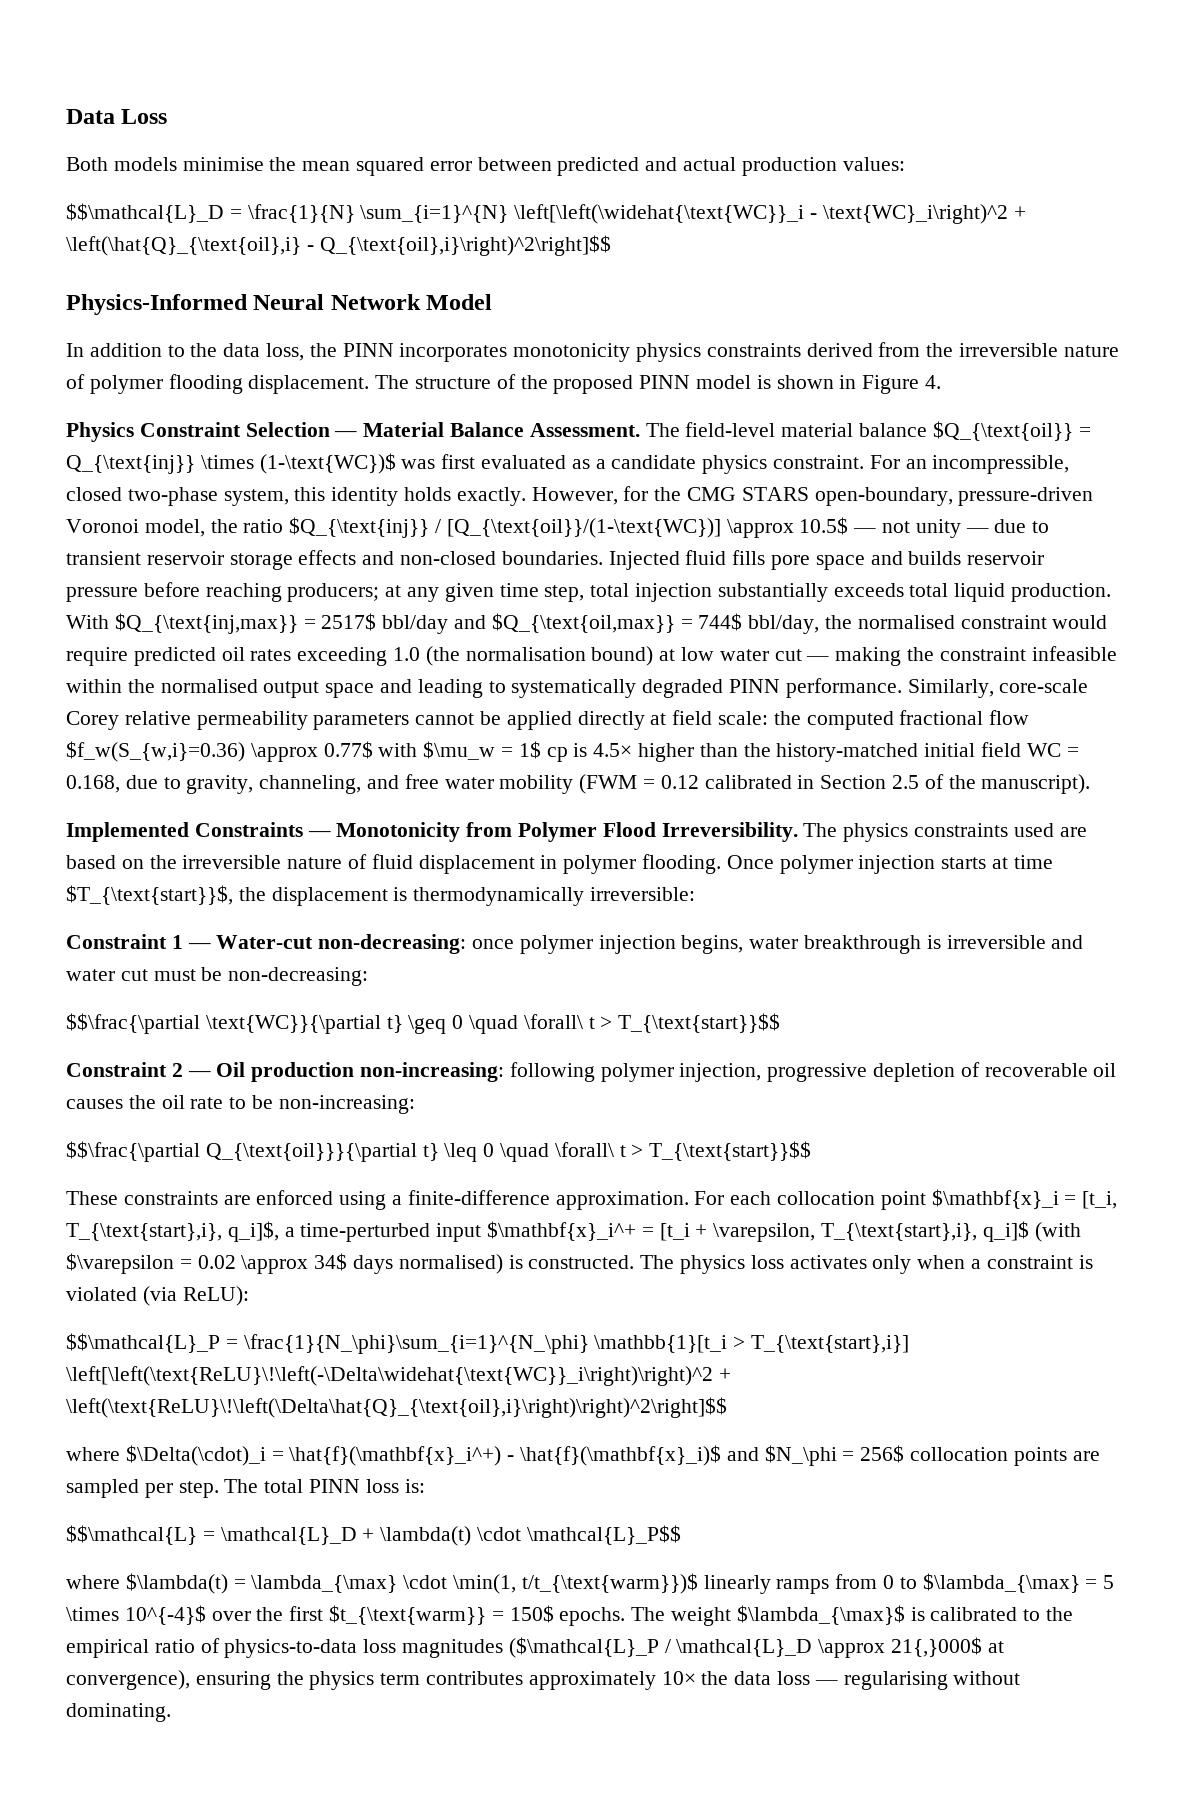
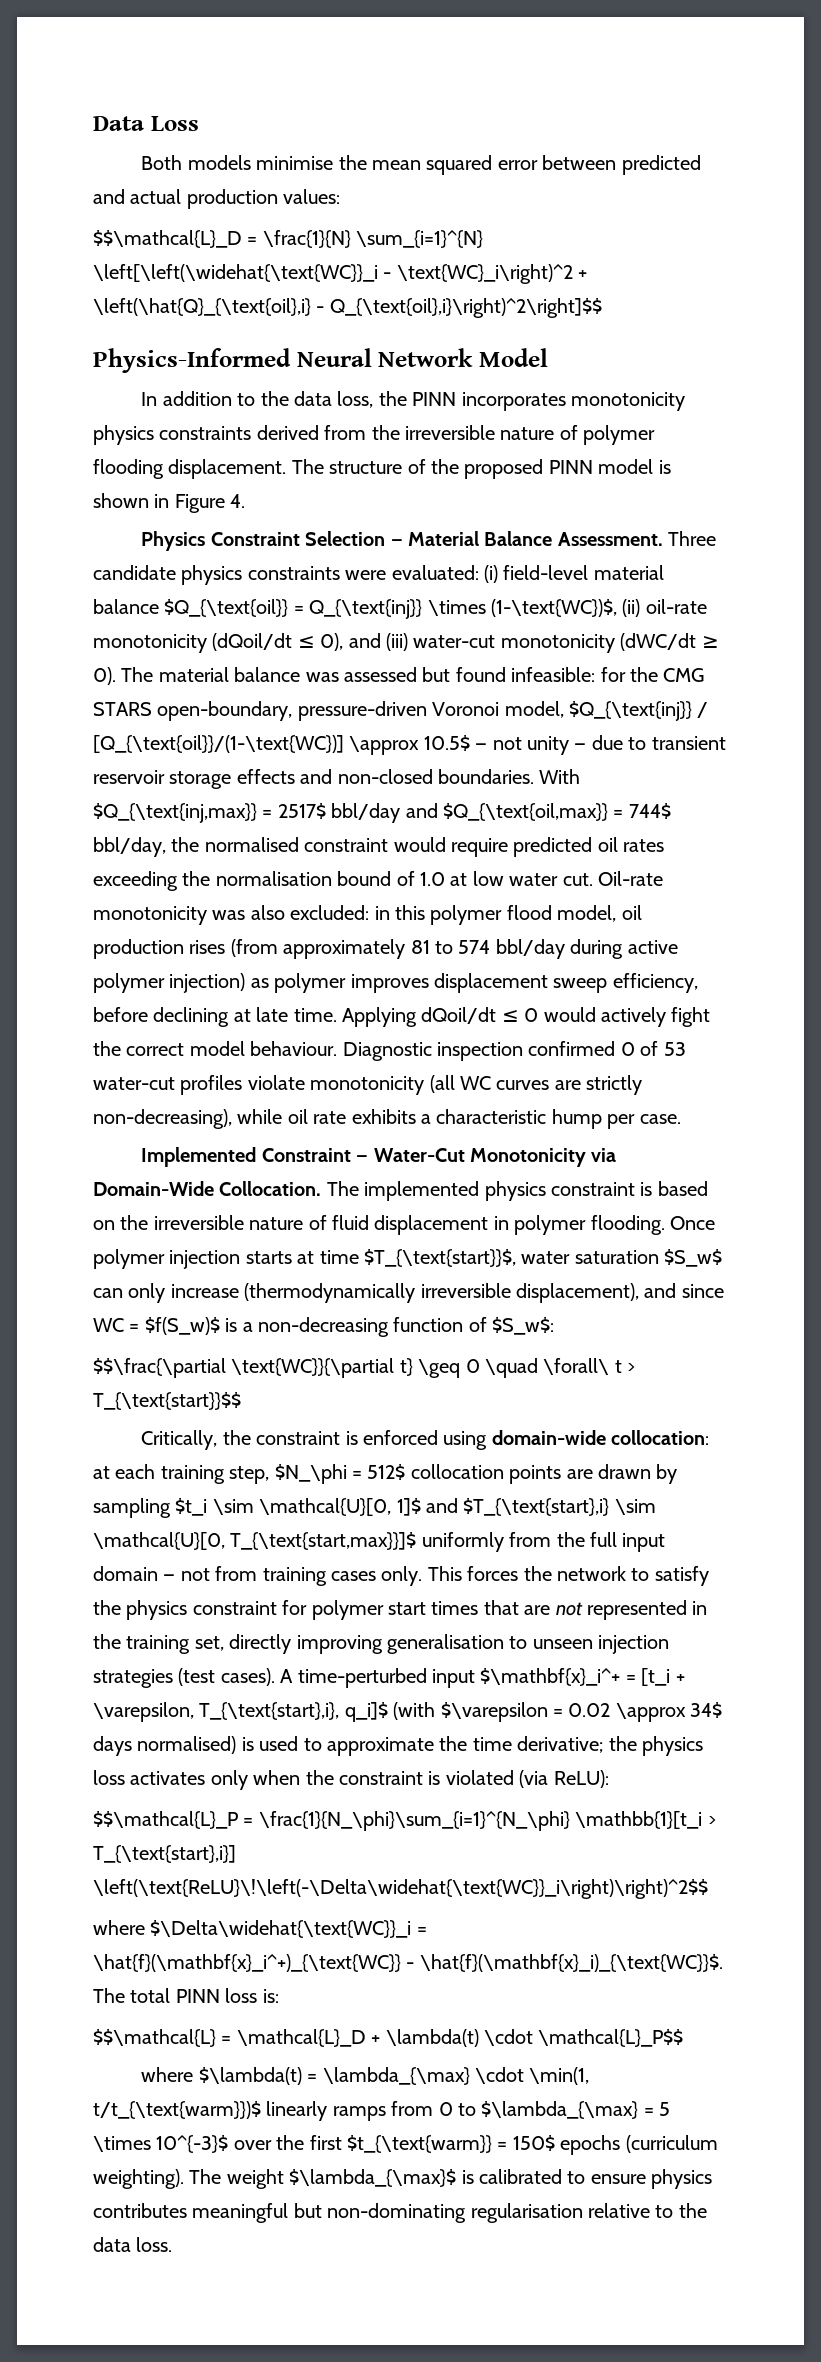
- The field-level material balance $Q_{\text{oil}} = Q_{\text{inj}} \times (1-\text{WC})$ was first evaluated as a candidate physics constraint. For an incompressible, closed two-phase system, this identity holds exactly. However, for the CMG STARS open-boundary, pressure-driven Voronoi model, the ratio $Q_{\text{inj}} / [Q_{\text{oil}}/(1-\text{WC})] \approx 10.5$ — not unity — due to transient reservoir storage effects and non-closed boundaries.
+ Three candidate physics constraints were evaluated: (i) field-level material balance $Q_{\text{oil}} = Q_{\text{inj}} \times (1-\text{WC})$, (ii) oil-rate monotonicity (dQoil/dt ≤ 0), and (iii) water-cut monotonicity (dWC/dt ≥ 0). The material balance was assessed but found infeasible: for the CMG STARS open-boundary, pressure-driven Voronoi model, $Q_{\text{inj}} / [Q_{\text{oil}}/(1-\text{WC})] \approx 10.5$ — not unity — due to transient reservoir storage effects and non-closed boundaries.
- Injected fluid fills pore space and builds reservoir pressure before reaching producers; at any given time step, total injection substantially exceeds total liquid production.
- With $Q_{\text{inj,max}} = 2517$ bbl/day and $Q_{\text{oil,max}} = 744$ bbl/day, the normalised constraint would require predicted oil rates exceeding 1.0 (the normalisation bound) at low water cut — making the constraint infeasible within the normalised output space and leading to systematically degraded PINN performance. Similarly, core-scale Corey relative permeability parameters cannot be applied directly at field scale: the computed fractional flow $f_w(S_{w,i}=0.36) \approx 0.77$ with $\mu_w = 1$ cp is 4.5× higher than the history-matched initial field WC = 0.168, due to gravity, channeling, and free water mobility (FWM = 0.12 calibrated in Section 2.5 of the manuscript).
- Implemented Constraints — Monotonicity from Polymer Flood Irreversibility. The physics constraints used are based on the irreversible nature of fluid displacement in polymer flooding.
+ With $Q_{\text{inj,max}} = 2517$ bbl/day and $Q_{\text{oil,max}} = 744$ bbl/day, the normalised constraint would require predicted oil rates exceeding the normalisation bound of 1.0 at low water cut. Oil-rate monotonicity was also excluded: in this polymer flood model, oil production rises (from approximately 81 to 574 bbl/day during active polymer injection) as polymer improves displacement sweep efficiency, before declining at late time. Applying dQoil/dt ≤ 0 would actively fight the correct model behaviour. Diagnostic inspection confirmed 0 of 53 water-cut profiles violate monotonicity (all WC curves are strictly non-decreasing), while oil rate exhibits a characteristic hump per case.
+ Implemented Constraint — Water-Cut Monotonicity via Domain-Wide Collocation. The implemented physics constraint is based on the irreversible nature of fluid displacement in polymer flooding.
- Once polymer injection starts at time $T_{\text{start}}$, the displacement is thermodynamically irreversible:
- Constraint 1 — Water-cut non-decreasing: once polymer injection begins, water breakthrough is irreversible and water cut must be non-decreasing:
+ Once polymer injection starts at time $T_{\text{start}}$, water saturation $S_w$ can only increase (thermodynamically irreversible displacement), and since WC = $f(S_w)$ is a non-decreasing function of $S_w$:
- Constraint 2 — Oil production non-increasing: following polymer injection, progressive depletion of recoverable oil causes the oil rate to be non-increasing:
- $$\frac{\partial Q_{\text{oil}}}{\partial t} \leq 0 \quad \forall\ t > T_{\text{start}}$$
- These constraints are enforced using a finite-difference approximation. For each collocation point $\mathbf{x}_i = [t_i, T_{\text{start},i}, q_i]$, a time-perturbed input $\mathbf{x}_i^+ = [t_i + \varepsilon, T_{\text{start},i}, q_i]$ (with $\varepsilon = 0.02 \approx 34$ days normalised) is constructed. The physics loss activates only when a constraint is violated (via ReLU):
+ Critically, the constraint is enforced using domain-wide collocation: at each training step, $N_\phi = 512$ collocation points are drawn by sampling $t_i \sim \mathcal{U}[0, 1]$ and $T_{\text{start},i} \sim \mathcal{U}[0, T_{\text{start,max}}]$ uniformly from the full input domain — not from training cases only. This forces the network to satisfy the physics constraint for polymer start times that are not represented in the training set, directly improving generalisation to unseen injection strategies (test cases). A time-perturbed input $\mathbf{x}_i^+ = [t_i + \varepsilon, T_{\text{start},i}, q_i]$ (with $\varepsilon = 0.02 \approx 34$ days normalised) is used to approximate the time derivative; the physics loss activates only when the constraint is violated (via ReLU):
- $$\mathcal{L}_P = \frac{1}{N_\phi}\sum_{i=1}^{N_\phi} \mathbb{1}[t_i > T_{\text{start},i}] \left[\left(\text{ReLU}\!\left(-\Delta\widehat{\text{WC}}_i\right)\right)^2 + \left(\text{ReLU}\!\left(\Delta\hat{Q}_{\text{oil},i}\right)\right)^2\right]$$
- where $\Delta(\cdot)_i = \hat{f}(\mathbf{x}_i^+) - \hat{f}(\mathbf{x}_i)$ and $N_\phi = 256$ collocation points are sampled per step.
+ $$\mathcal{L}_P = \frac{1}{N_\phi}\sum_{i=1}^{N_\phi} \mathbb{1}[t_i > T_{\text{start},i}] \left(\text{ReLU}\!\left(-\Delta\widehat{\text{WC}}_i\right)\right)^2$$
+ where $\Delta\widehat{\text{WC}}_i = \hat{f}(\mathbf{x}_i^+)_{\text{WC}} - \hat{f}(\mathbf{x}_i)_{\text{WC}}$.
- where $\lambda(t) = \lambda_{\max} \cdot \min(1, t/t_{\text{warm}})$ linearly ramps from 0 to $\lambda_{\max} = 5 \times 10^{-4}$ over the first $t_{\text{warm}} = 150$ epochs.
+ where $\lambda(t) = \lambda_{\max} \cdot \min(1, t/t_{\text{warm}})$ linearly ramps from 0 to $\lambda_{\max} = 5 \times 10^{-3}$ over the first $t_{\text{warm}} = 150$ epochs (curriculum weighting).
- The weight $\lambda_{\max}$ is calibrated to the empirical ratio of physics-to-data loss magnitudes ($\mathcal{L}_P / \mathcal{L}_D \approx 21{,}000$ at convergence), ensuring the physics term contributes approximately 10× the data loss — regularising without dominating.
+ The weight $\lambda_{\max}$ is calibrated to ensure physics contributes meaningful but non-dominating regularisation relative to the data loss.

